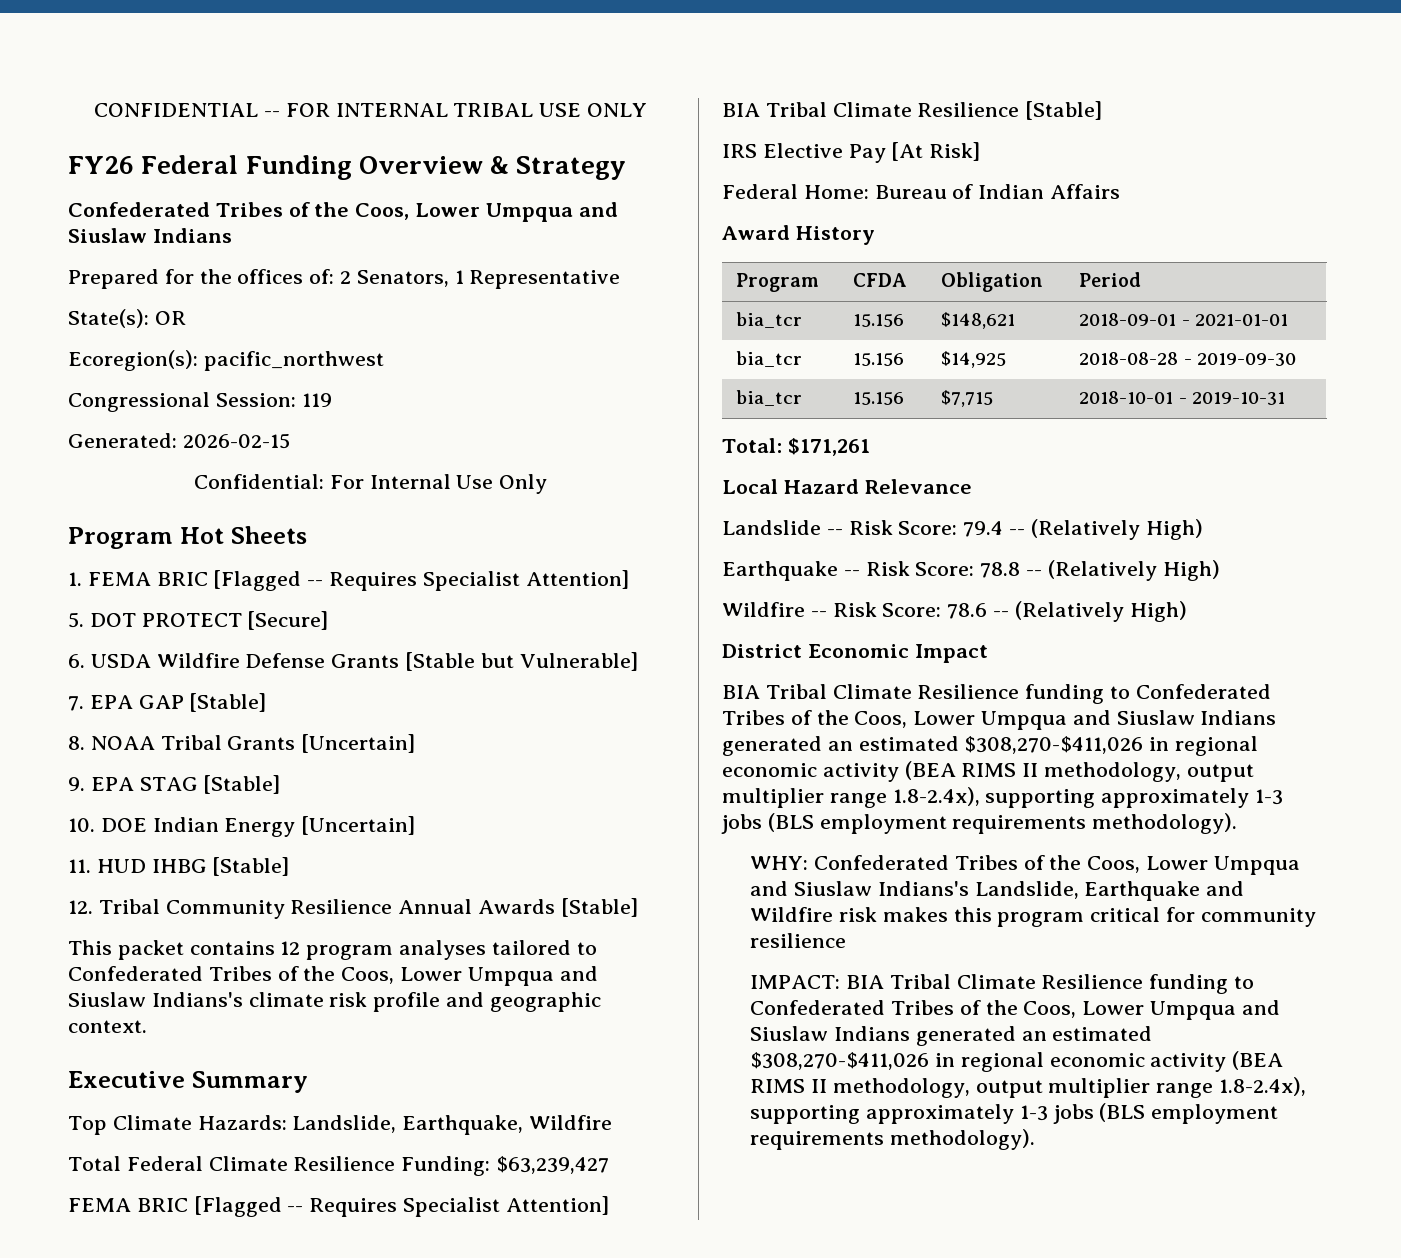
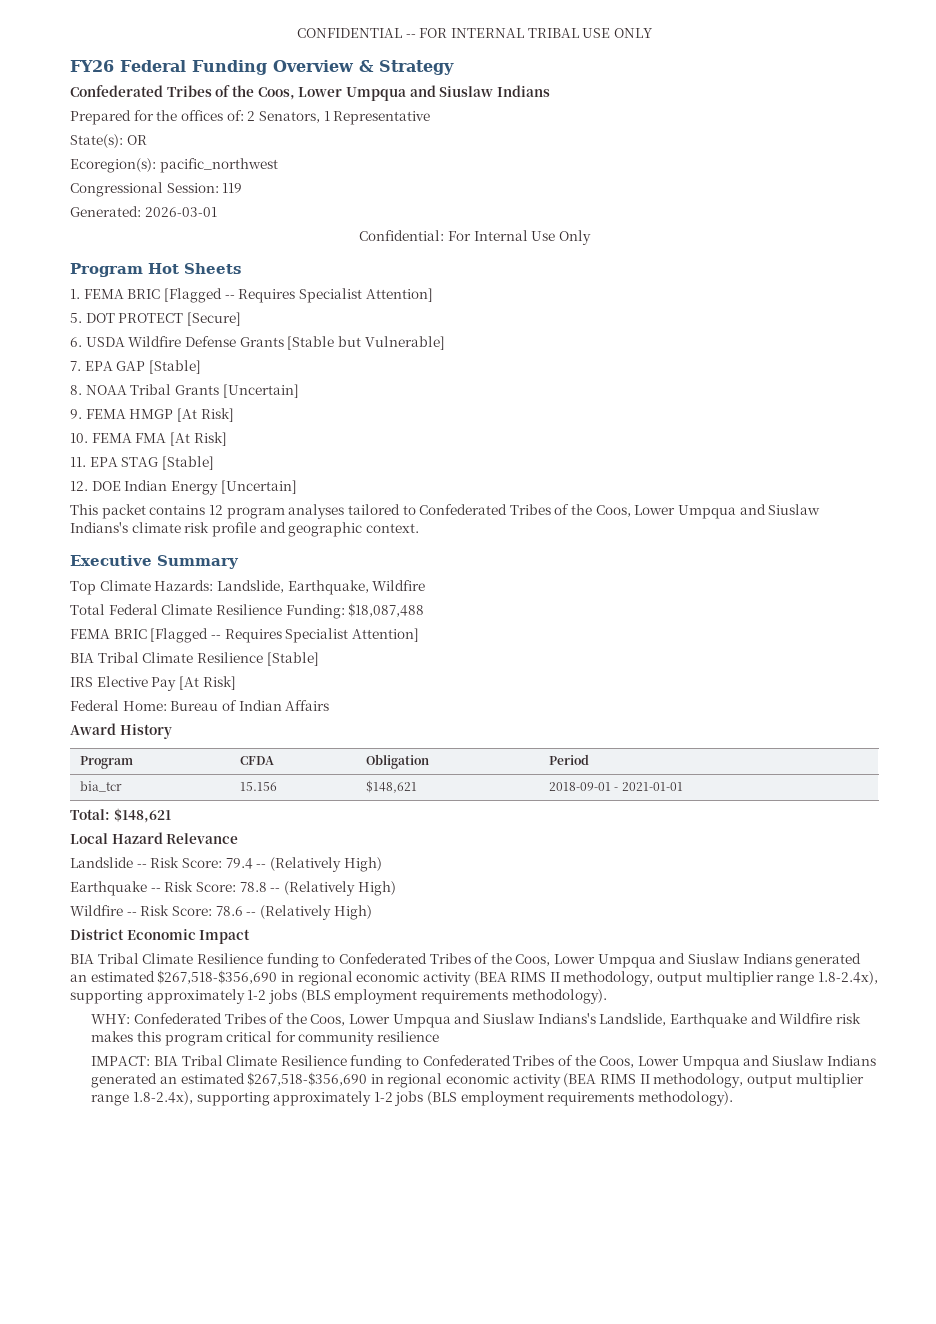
- Generated: 2026-02-15
+ Generated: 2026-03-01
- 9. EPA STAG [Stable]
+ 9. FEMA HMGP [At Risk]
+ 10. FEMA FMA [At Risk]
+ 11. EPA STAG [Stable]
- 10. DOE Indian Energy [Uncertain]
+ 12. DOE Indian Energy [Uncertain]
- 11. HUD IHBG [Stable]
- 12. Tribal Community Resilience Annual Awards [Stable]
- Total Federal Climate Resilience Funding: $63,239,427
+ Total Federal Climate Resilience Funding: $18,087,488
- bia_tcr | 15.156 | $14,925 | 2018-08-28 - 2019-09-30
- bia_tcr | 15.156 | $7,715 | 2018-10-01 - 2019-10-31
- Total: $171,261
+ Total: $148,621
  District Economic Impact
- BIA Tribal Climate Resilience funding to Confederated Tribes of the Coos, Lower Umpqua and Siuslaw Indians generated an estimated $308,270-$411,026 in regional economic activity (BEA RIMS II methodology, output multiplier range 1.8-2.4x), supporting approximately 1-3 jobs (BLS employment requirements methodology).
+ BIA Tribal Climate Resilience funding to Confederated Tribes of the Coos, Lower Umpqua and Siuslaw Indians generated an estimated $267,518-$356,690 in regional economic activity (BEA RIMS II methodology, output multiplier range 1.8-2.4x), supporting approximately 1-2 jobs (BLS employment requirements methodology).
- IMPACT: BIA Tribal Climate Resilience funding to Confederated Tribes of the Coos, Lower Umpqua and Siuslaw Indians generated an estimated $308,270-$411,026 in regional economic activity (BEA RIMS II methodology, output multiplier range 1.8-2.4x), supporting approximately 1-3 jobs (BLS employment requirements methodology).
+ IMPACT: BIA Tribal Climate Resilience funding to Confederated Tribes of the Coos, Lower Umpqua and Siuslaw Indians generated an estimated $267,518-$356,690 in regional economic activity (BEA RIMS II methodology, output multiplier range 1.8-2.4x), supporting approximately 1-2 jobs (BLS employment requirements methodology).

